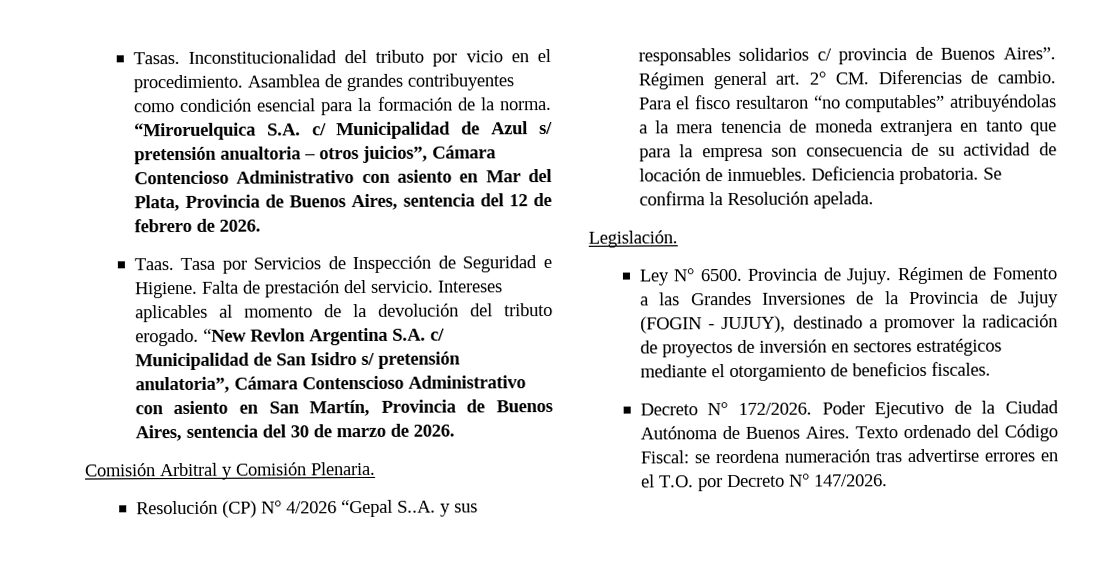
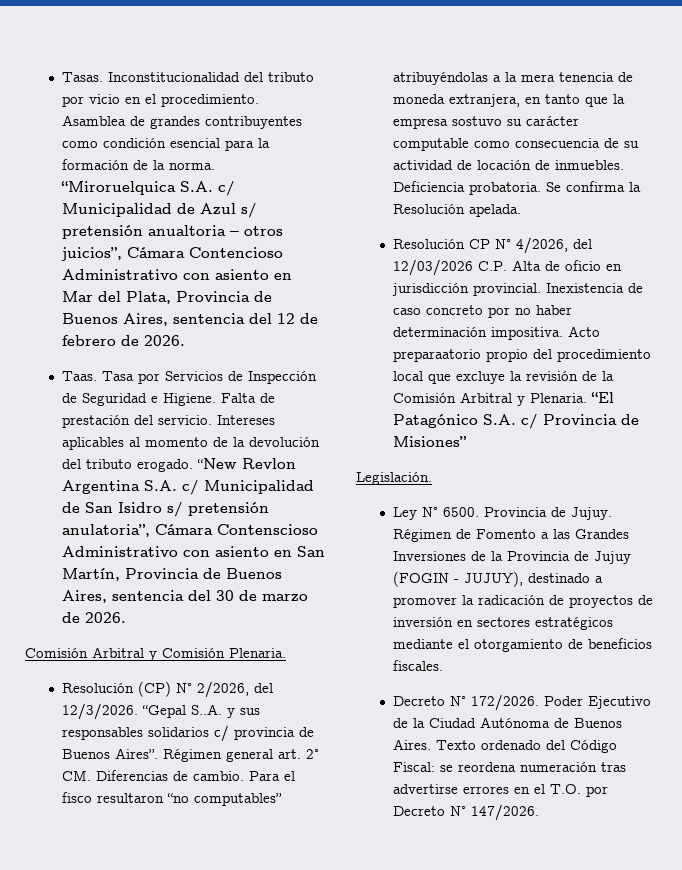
- Resolución (CP) N° 4/2026 “Gepal S..A. y sus responsables solidarios c/ provincia de Buenos Aires”.
+ Resolución (CP) N° 2/2026, del 12/3/2026. “Gepal S..A. y sus responsables solidarios c/ provincia de Buenos Aires”.
- Para el fisco resultaron “no computables” atribuyéndolas a la mera tenencia de moneda extranjera en tanto que para la empresa son consecuencia de su actividad de locación de inmuebles.
+ Para el fisco resultaron “no computables” atribuyéndolas a la mera tenencia de moneda extranjera, en tanto que la empresa sostuvo su carácter computable como consecuencia de su actividad de locación de inmuebles.
+ Resolución CP N° 4/2026, del 12/03/2026 C.P. Alta de oficio en jurisdicción provincial. Inexistencia de caso concreto por no haber determinación impositiva. Acto preparaatorio propio del procedimiento local que excluye la revisión de la Comisión Arbitral y Plenaria. “El Patagónico S.A. c/ Provincia de Misiones”

